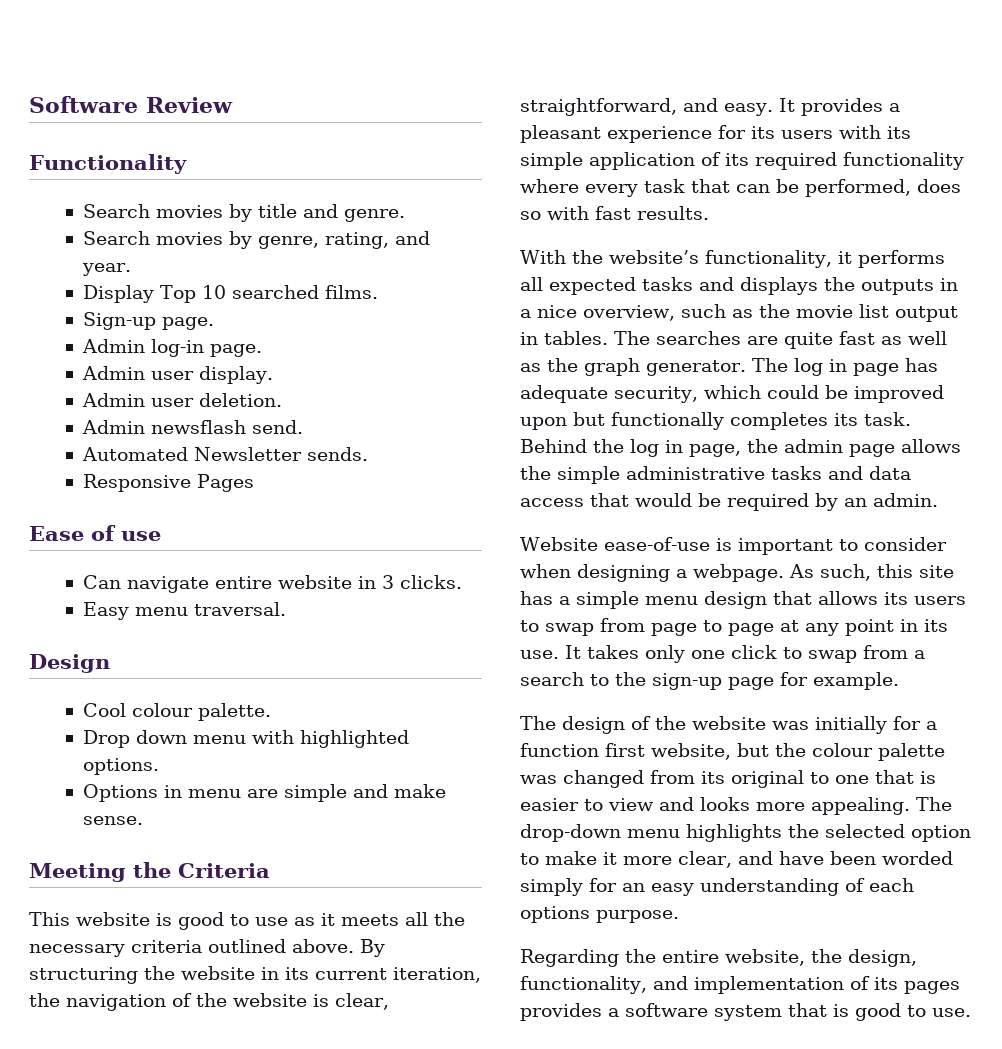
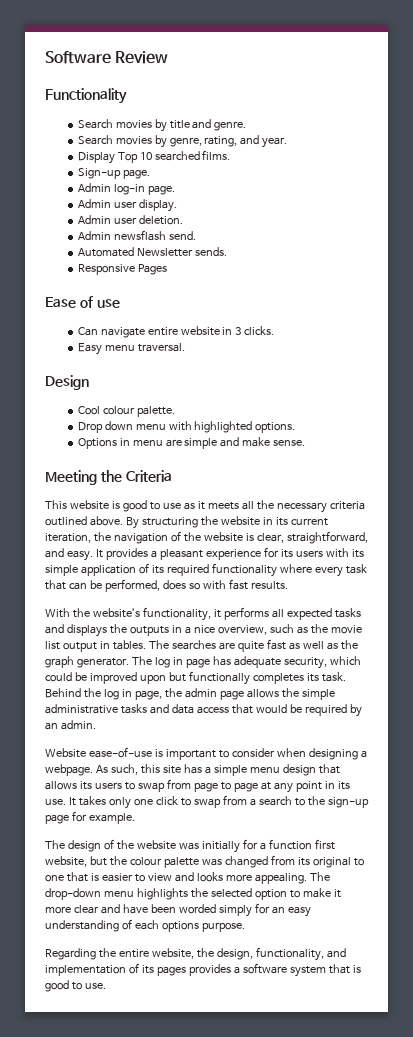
- The drop-down menu highlights the selected option to make it more clear, and have been worded simply for an easy understanding of each options purpose.
+ The drop-down menu highlights the selected option to make it more clear and have been worded simply for an easy understanding of each options purpose.

